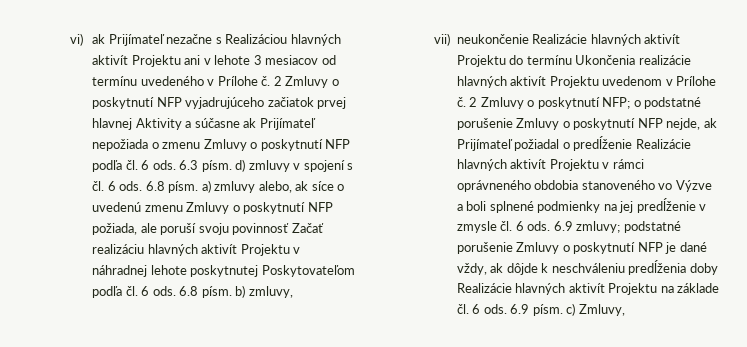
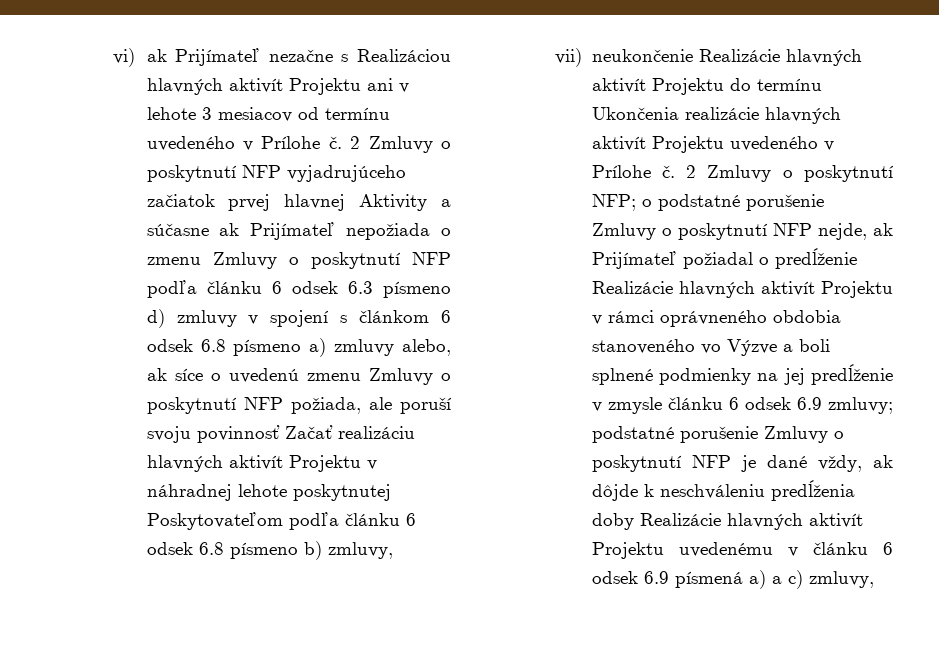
- 2 Zmluvy o poskytnutí NFP vyjadrujúceho začiatok prvej hlavnej Aktivity a súčasne ak Prijímateľ nepožiada o zmenu Zmluvy o poskytnutí NFP podľa čl. 6 ods. 6.3 písm. d) zmluvy v spojení s čl. 6 ods. 6.8 písm. a) zmluvy alebo, ak síce o uvedenú zmenu Zmluvy o poskytnutí NFP požiada, ale poruší svoju povinnosť Začať realizáciu hlavných aktivít Projektu v náhradnej lehote poskytnutej Poskytovateľom podľa čl. 6 ods. 6.8 písm. b) zmluvy,
+ 2 Zmluvy o poskytnutí NFP vyjadrujúceho začiatok prvej hlavnej Aktivity a súčasne ak Prijímateľ nepožiada o zmenu Zmluvy o poskytnutí NFP podľa článku 6 odsek 6.3 písmeno d) zmluvy v spojení s článkom 6 odsek 6.8 písmeno a) zmluvy alebo, ak síce o uvedenú zmenu Zmluvy o poskytnutí NFP požiada, ale poruší svoju povinnosť Začať realizáciu hlavných aktivít Projektu v náhradnej lehote poskytnutej Poskytovateľom podľa článku 6 odsek 6.8 písmeno b) zmluvy,
- vii) neukončenie Realizácie hlavných aktivít Projektu do termínu Ukončenia realizácie hlavných aktivít Projektu uvedenom v Prílohe č.
+ vii) neukončenie Realizácie hlavných aktivít Projektu do termínu Ukončenia realizácie hlavných aktivít Projektu uvedeného v Prílohe č.
- 2 Zmluvy o poskytnutí NFP; o podstatné porušenie Zmluvy o poskytnutí NFP nejde, ak Prijímateľ požiadal o predĺženie Realizácie hlavných aktivít Projektu v rámci oprávneného obdobia stanoveného vo Výzve a boli splnené podmienky na jej predĺženie v zmysle čl. 6 ods. 6.9 zmluvy; podstatné porušenie Zmluvy o poskytnutí NFP je dané vždy, ak dôjde k neschváleniu predĺženia doby Realizácie hlavných aktivít Projektu na základe čl. 6 ods. 6.9 písm. c) Zmluvy,
+ 2 Zmluvy o poskytnutí NFP; o podstatné porušenie Zmluvy o poskytnutí NFP nejde, ak Prijímateľ požiadal o predĺženie Realizácie hlavných aktivít Projektu v rámci oprávneného obdobia stanoveného vo Výzve a boli splnené podmienky na jej predĺženie v zmysle článku 6 odsek 6.9 zmluvy; podstatné porušenie Zmluvy o poskytnutí NFP je dané vždy, ak dôjde k neschváleniu predĺženia doby Realizácie hlavných aktivít Projektu uvedenému v článku 6 odsek 6.9 písmená a) a c) zmluvy,

